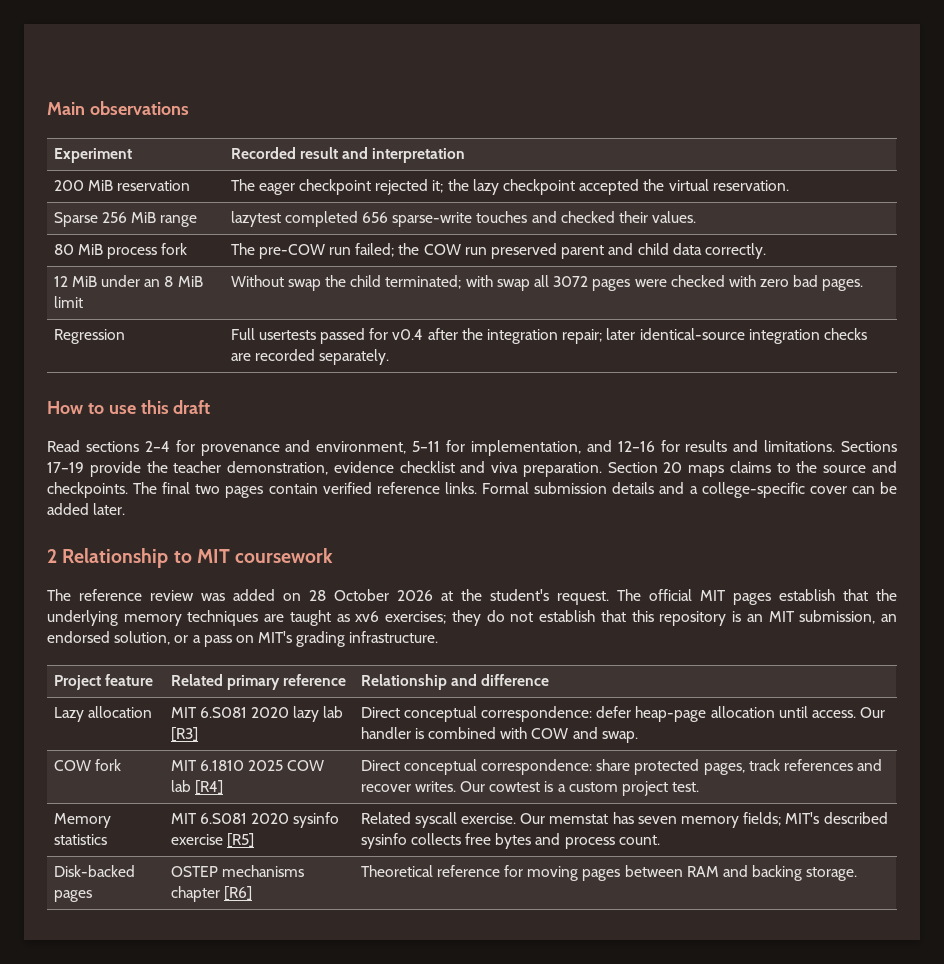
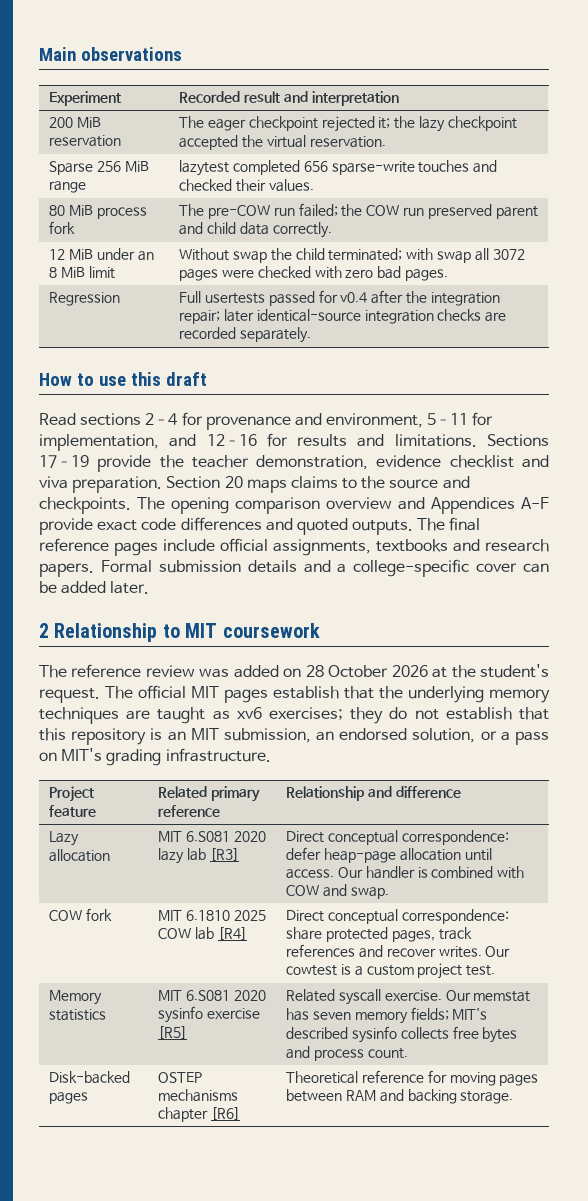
- The final two pages contain verified reference links.
+ The opening comparison overview and Appendices A-F provide exact code differences and quoted outputs. The final reference pages include official assignments, textbooks and research papers.

